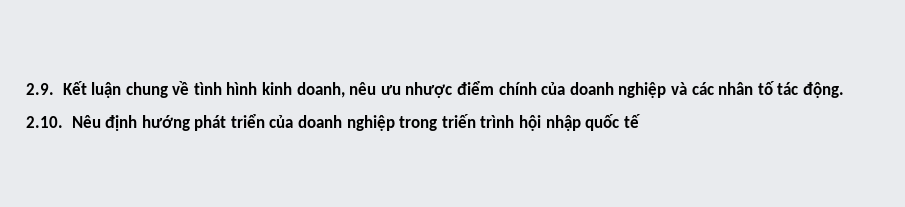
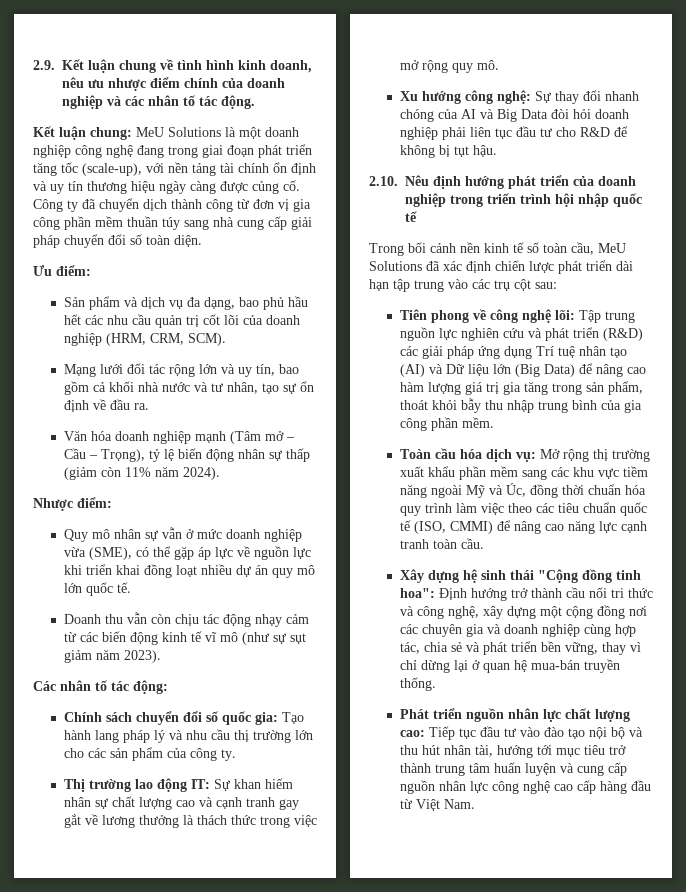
+ Kết luận chung: MeU Solutions là một doanh nghiệp công nghệ đang trong giai đoạn phát triển tăng tốc (scale-up), với nền tảng tài chính ổn định và uy tín thương hiệu ngày càng được củng cố. Công ty đã chuyển dịch thành công từ đơn vị gia công phần mềm thuần túy sang nhà cung cấp giải pháp chuyển đổi số toàn diện.
+ Ưu điểm:
+ Sản phẩm và dịch vụ đa dạng, bao phủ hầu hết các nhu cầu quản trị cốt lõi của doanh nghiệp (HRM, CRM, SCM).
+ Mạng lưới đối tác rộng lớn và uy tín, bao gồm cả khối nhà nước và tư nhân, tạo sự ổn định về đầu ra.
+ Văn hóa doanh nghiệp mạnh (Tâm mở – Cầu – Trọng), tỷ lệ biến động nhân sự thấp (giảm còn 11% năm 2024).
+ Nhược điểm:
+ Quy mô nhân sự vẫn ở mức doanh nghiệp vừa (SME), có thể gặp áp lực về nguồn lực khi triển khai đồng loạt nhiều dự án quy mô lớn quốc tế.
+ Doanh thu vẫn còn chịu tác động nhạy cảm từ các biến động kinh tế vĩ mô (như sự sụt giảm năm 2023).
+ Các nhân tố tác động:
+ Chính sách chuyển đổi số quốc gia: Tạo hành lang pháp lý và nhu cầu thị trường lớn cho các sản phẩm của công ty.
+ Thị trường lao động IT: Sự khan hiếm nhân sự chất lượng cao và cạnh tranh gay gắt về lương thưởng là thách thức trong việc mở rộng quy mô.
+ Xu hướng công nghệ: Sự thay đổi nhanh chóng của AI và Big Data đòi hỏi doanh nghiệp phải liên tục đầu tư cho R&D để không bị tụt hậu.
+ Trong bối cảnh nền kinh tế số toàn cầu, MeU Solutions đã xác định chiến lược phát triển dài hạn tập trung vào các trụ cột sau:
+ Tiên phong về công nghệ lõi: Tập trung nguồn lực nghiên cứu và phát triển (R&D) các giải pháp ứng dụng Trí tuệ nhân tạo (AI) và Dữ liệu lớn (Big Data) để nâng cao hàm lượng giá trị gia tăng trong sản phẩm, thoát khỏi bẫy thu nhập trung bình của gia công phần mềm.
+ Toàn cầu hóa dịch vụ: Mở rộng thị trường xuất khẩu phần mềm sang các khu vực tiềm năng ngoài Mỹ và Úc, đồng thời chuẩn hóa quy trình làm việc theo các tiêu chuẩn quốc tế (ISO, CMMI) để nâng cao năng lực cạnh tranh toàn cầu.
+ Xây dựng hệ sinh thái "Cộng đồng tinh hoa": Định hướng trở thành cầu nối tri thức và công nghệ, xây dựng một cộng đồng nơi các chuyên gia và doanh nghiệp cùng hợp tác, chia sẻ và phát triển bền vững, thay vì chỉ dừng lại ở quan hệ mua-bán truyền thống.
+ Phát triển nguồn nhân lực chất lượng cao: Tiếp tục đầu tư vào đào tạo nội bộ và thu hút nhân tài, hướng tới mục tiêu trở thành trung tâm huấn luyện và cung cấp nguồn nhân lực công nghệ cao cấp hàng đầu từ Việt Nam.

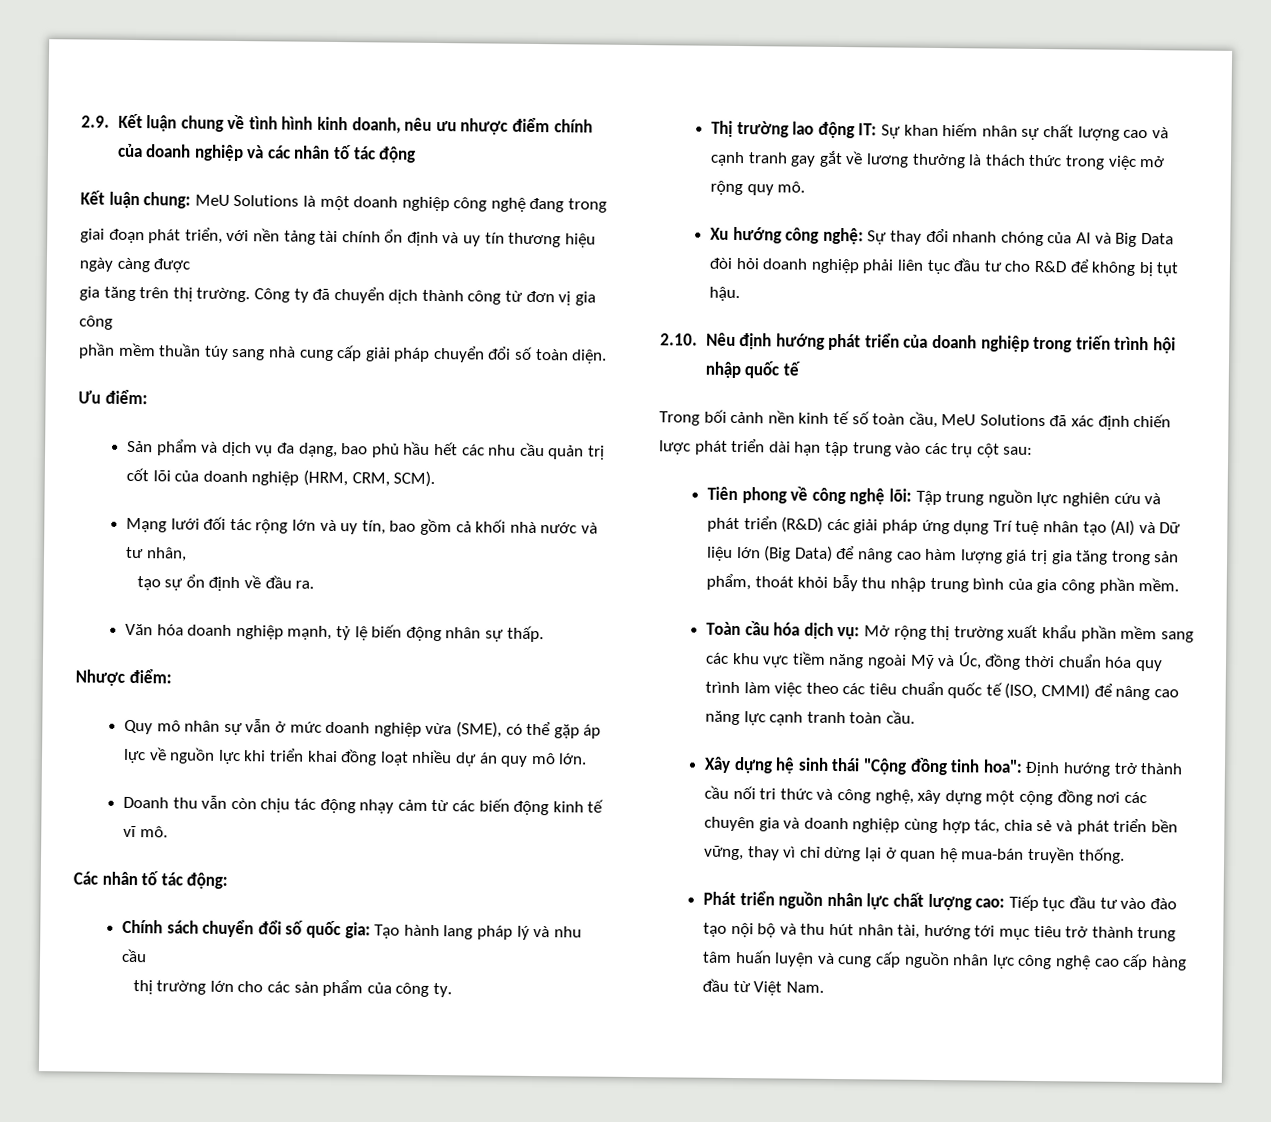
- 2.9. Kết luận chung về tình hình kinh doanh, nêu ưu nhược điểm chính của doanh nghiệp và các nhân tố tác động.
+ 2.9. Kết luận chung về tình hình kinh doanh, nêu ưu nhược điểm chính của doanh nghiệp và các nhân tố tác động
- Kết luận chung: MeU Solutions là một doanh nghiệp công nghệ đang trong giai đoạn phát triển tăng tốc (scale-up), với nền tảng tài chính ổn định và uy tín thương hiệu ngày càng được củng cố.
+ Kết luận chung: MeU Solutions là một doanh nghiệp công nghệ đang trong
+ giai đoạn phát triển, với nền tảng tài chính ổn định và uy tín thương hiệu ngày càng được
+ gia tăng trên thị trường.
- Công ty đã chuyển dịch thành công từ đơn vị gia công phần mềm thuần túy sang nhà cung cấp giải pháp chuyển đổi số toàn diện.
+ Công ty đã chuyển dịch thành công từ đơn vị gia công
+ phần mềm thuần túy sang nhà cung cấp giải pháp chuyển đổi số toàn diện.
- Mạng lưới đối tác rộng lớn và uy tín, bao gồm cả khối nhà nước và tư nhân, tạo sự ổn định về đầu ra.
+ Mạng lưới đối tác rộng lớn và uy tín, bao gồm cả khối nhà nước và tư nhân,
+ tạo sự ổn định về đầu ra.
- Văn hóa doanh nghiệp mạnh (Tâm mở – Cầu – Trọng), tỷ lệ biến động nhân sự thấp (giảm còn 11% năm 2024).
+ Văn hóa doanh nghiệp mạnh, tỷ lệ biến động nhân sự thấp.
- Quy mô nhân sự vẫn ở mức doanh nghiệp vừa (SME), có thể gặp áp lực về nguồn lực khi triển khai đồng loạt nhiều dự án quy mô lớn quốc tế.
+ Quy mô nhân sự vẫn ở mức doanh nghiệp vừa (SME), có thể gặp áp lực về nguồn lực khi triển khai đồng loạt nhiều dự án quy mô lớn.
- Doanh thu vẫn còn chịu tác động nhạy cảm từ các biến động kinh tế vĩ mô (như sự sụt giảm năm 2023).
+ Doanh thu vẫn còn chịu tác động nhạy cảm từ các biến động kinh tế vĩ mô.
- Chính sách chuyển đổi số quốc gia: Tạo hành lang pháp lý và nhu cầu thị trường lớn cho các sản phẩm của công ty.
+ Chính sách chuyển đổi số quốc gia: Tạo hành lang pháp lý và nhu cầu
+ thị trường lớn cho các sản phẩm của công ty.

